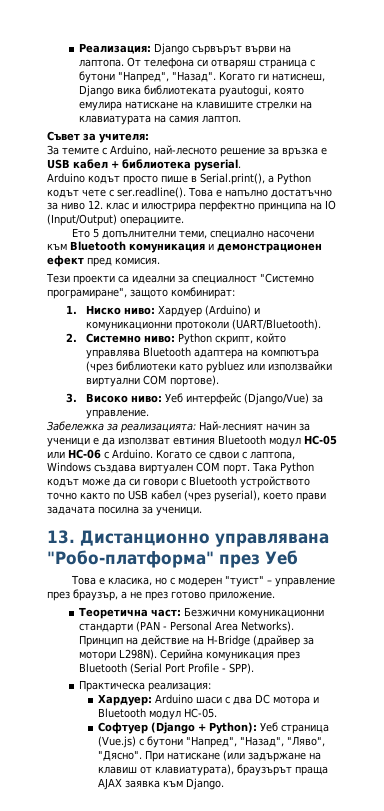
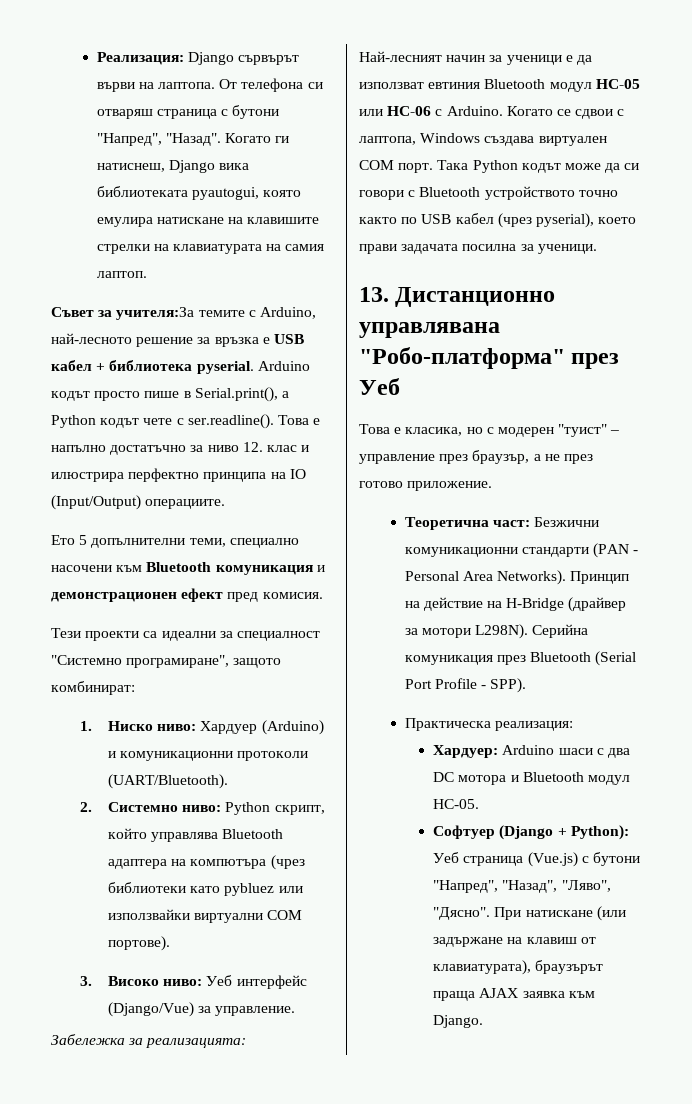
- Съвет за учителя:
- За темите с Arduino, най-лесното решение за връзка е USB кабел + библиотека pyserial.
- Arduino кодът просто пише в Serial.print(), а Python кодът чете с ser.readline(). Това е напълно достатъчно за ниво 12. клас и илюстрира перфектно принципа на IO (Input/Output) операциите.
+ Съвет за учителя:За темите с Arduino, най-лесното решение за връзка е USB кабел + библиотека pyserial. Arduino кодът просто пише в Serial.print(), а Python кодът чете с ser.readline(). Това е напълно достатъчно за ниво 12. клас и илюстрира перфектно принципа на IO (Input/Output) операциите.

